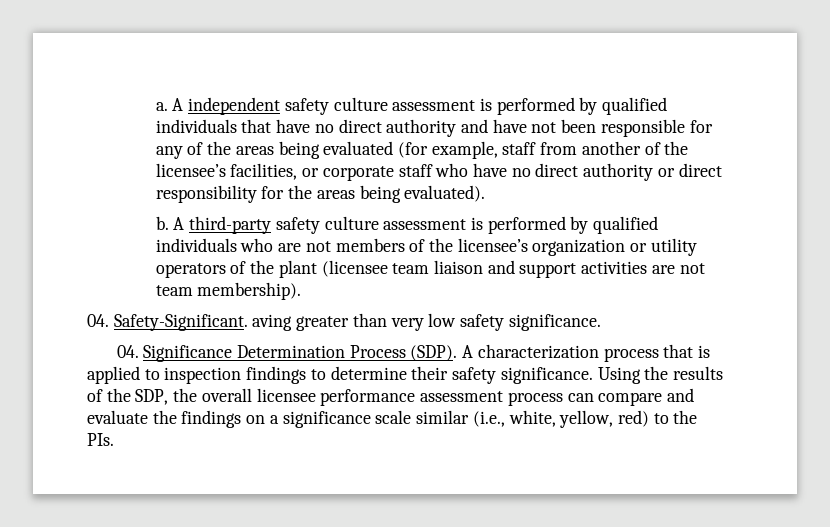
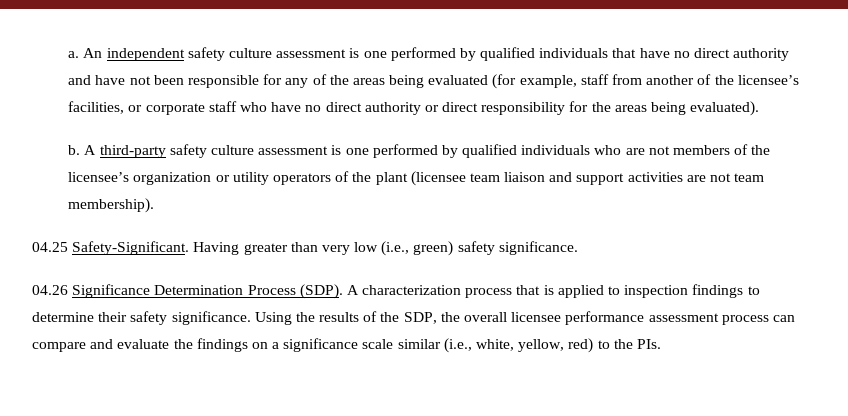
- A independent safety culture assessment is performed by qualified individuals that have no direct authority and have not been responsible for any of the areas being evaluated (for example, staff from another of the licensee’s facilities, or corporate staff who have no direct authority or direct responsibility for the areas being evaluated).
+ An independent safety culture assessment is one performed by qualified individuals that have no direct authority and have not been responsible for any of the areas being evaluated (for example, staff from another of the licensee’s facilities, or corporate staff who have no direct authority or direct responsibility for the areas being evaluated).
- A third-party safety culture assessment is performed by qualified individuals who are not members of the licensee’s organization or utility operators of the plant (licensee team liaison and support activities are not team membership).
+ A third-party safety culture assessment is one performed by qualified individuals who are not members of the licensee’s organization or utility operators of the plant (licensee team liaison and support activities are not team membership).
- 04. Safety-Significant. aving greater than very low safety significance.
+ 04.25 Safety-Significant. Having greater than very low (i.e., green) safety significance.
- 04. Significance Determination Process (SDP).
+ 04.26 Significance Determination Process (SDP).

